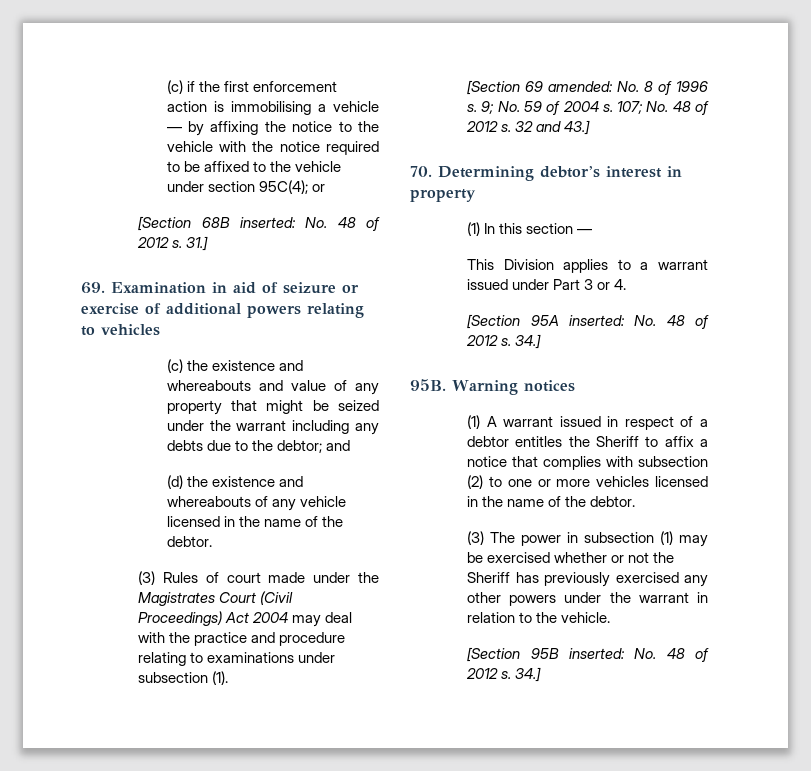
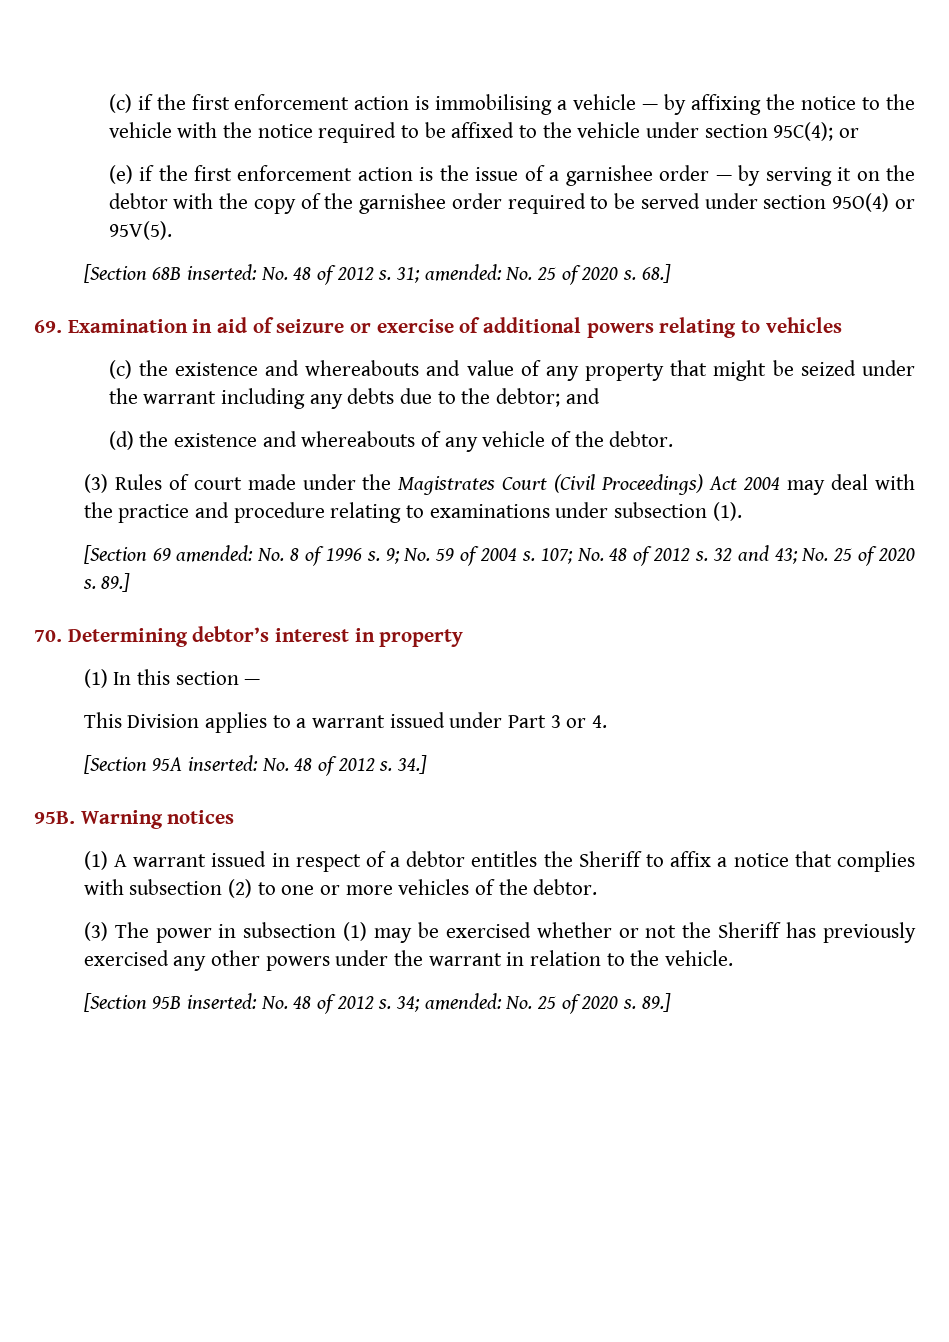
+ (e) if the first enforcement action is the issue of a garnishee order — by serving it on the debtor with the copy of the garnishee order required to be served under section 95O(4) or 95V(5).
- 31.]
+ 31; amended: No. 25 of 2020 s. 68.]
- (d) the existence and whereabouts of any vehicle licensed in the name of the debtor.
+ (d) the existence and whereabouts of any vehicle of the debtor.
- 32 and 43.]
+ 32 and 43; No. 25 of 2020 s. 89.]
- (1) A warrant issued in respect of a debtor entitles the Sheriff to affix a notice that complies with subsection (2) to one or more vehicles licensed in the name of the debtor.
+ (1) A warrant issued in respect of a debtor entitles the Sheriff to affix a notice that complies with subsection (2) to one or more vehicles of the debtor.
- [Section 95B inserted: No. 48 of 2012 s. 34.]
+ [Section 95B inserted: No. 48 of 2012 s. 34; amended: No. 25 of 2020 s. 89.]

